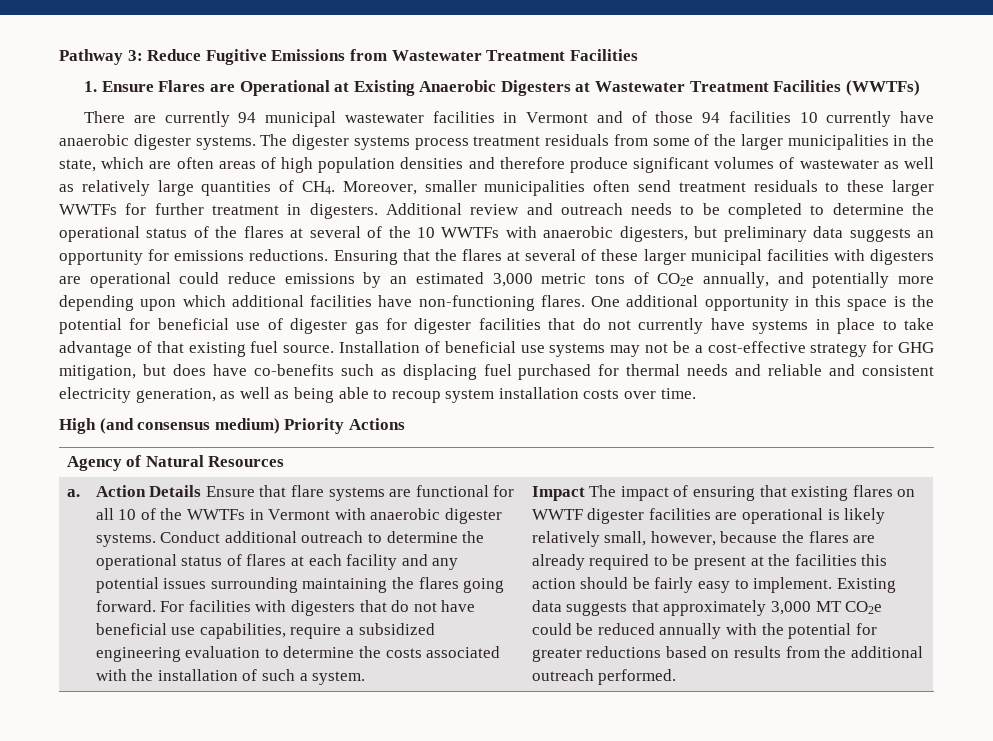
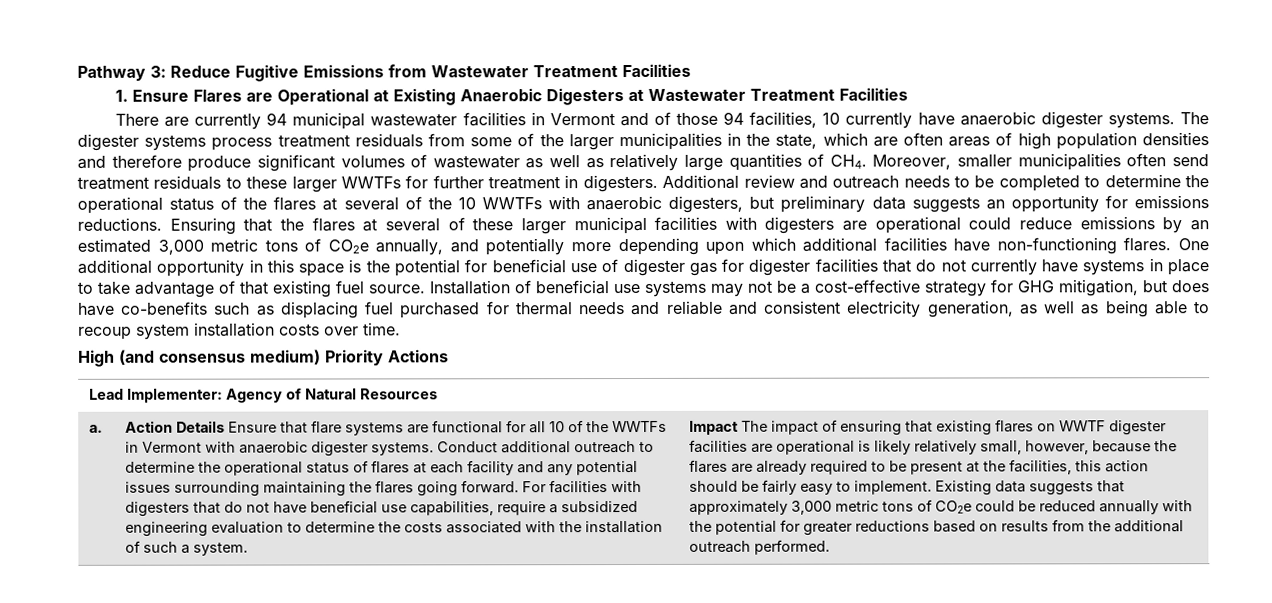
- 1. Ensure Flares are Operational at Existing Anaerobic Digesters at Wastewater Treatment Facilities (WWTFs)
+ 1. Ensure Flares are Operational at Existing Anaerobic Digesters at Wastewater Treatment Facilities
- There are currently 94 municipal wastewater facilities in Vermont and of those 94 facilities 10 currently have anaerobic digester systems.
+ There are currently 94 municipal wastewater facilities in Vermont and of those 94 facilities, 10 currently have anaerobic digester systems.
- Agency of Natural Resources
+ Lead Implementer: Agency of Natural Resources
- Impact The impact of ensuring that existing flares on WWTF digester facilities are operational is likely relatively small, however, because the flares are already required to be present at the facilities this action should be fairly easy to implement.
+ Impact The impact of ensuring that existing flares on WWTF digester facilities are operational is likely relatively small, however, because the flares are already required to be present at the facilities, this action should be fairly easy to implement.
- Existing data suggests that approximately 3,000 MT CO2e could be reduced annually with the potential for greater reductions based on results from the additional outreach performed.
+ Existing data suggests that approximately 3,000 metric tons of CO2e could be reduced annually with the potential for greater reductions based on results from the additional outreach performed.

